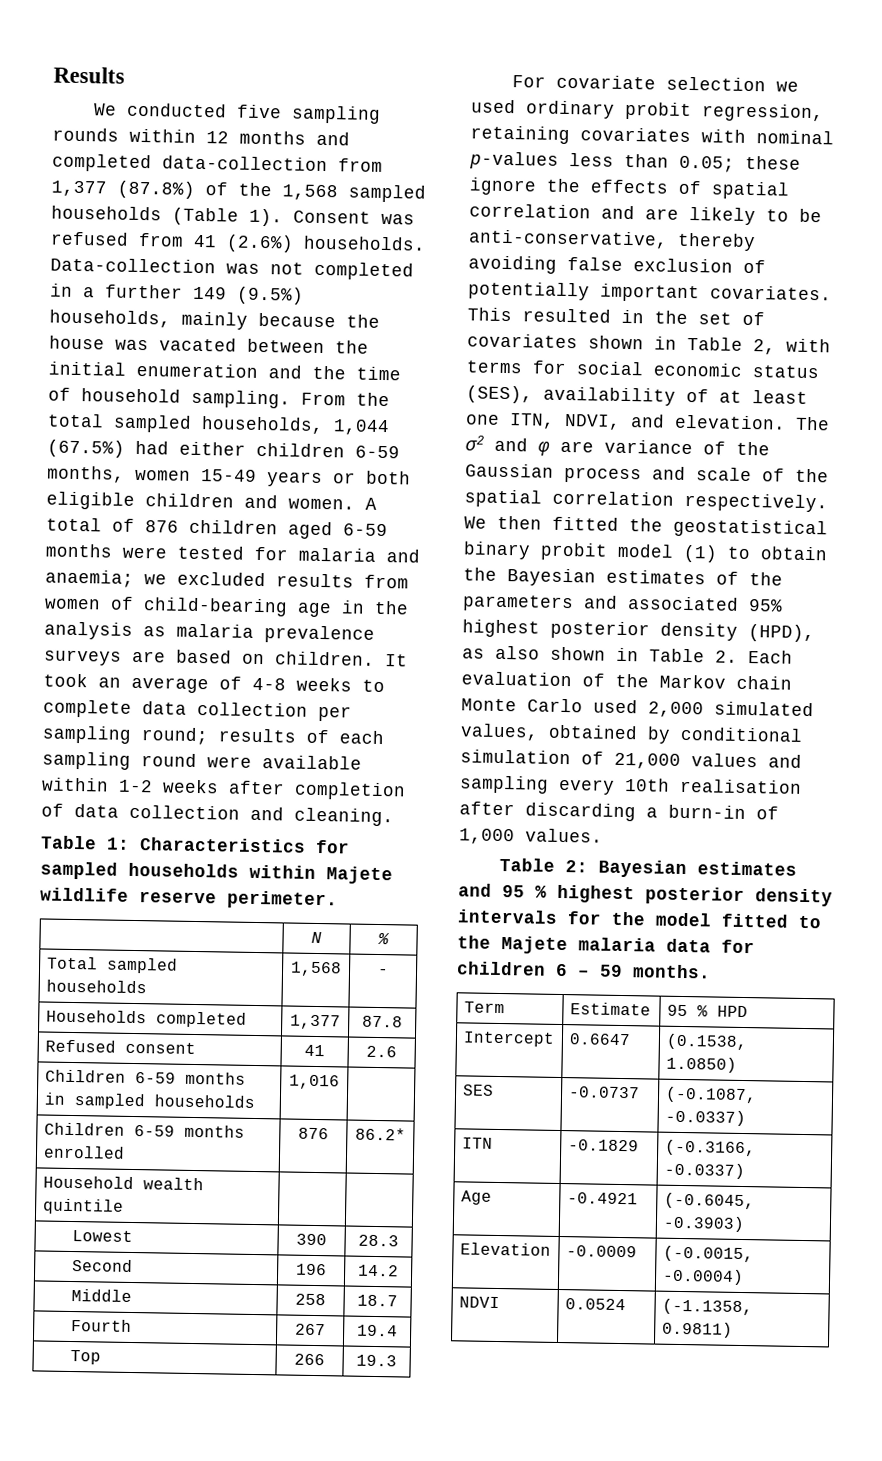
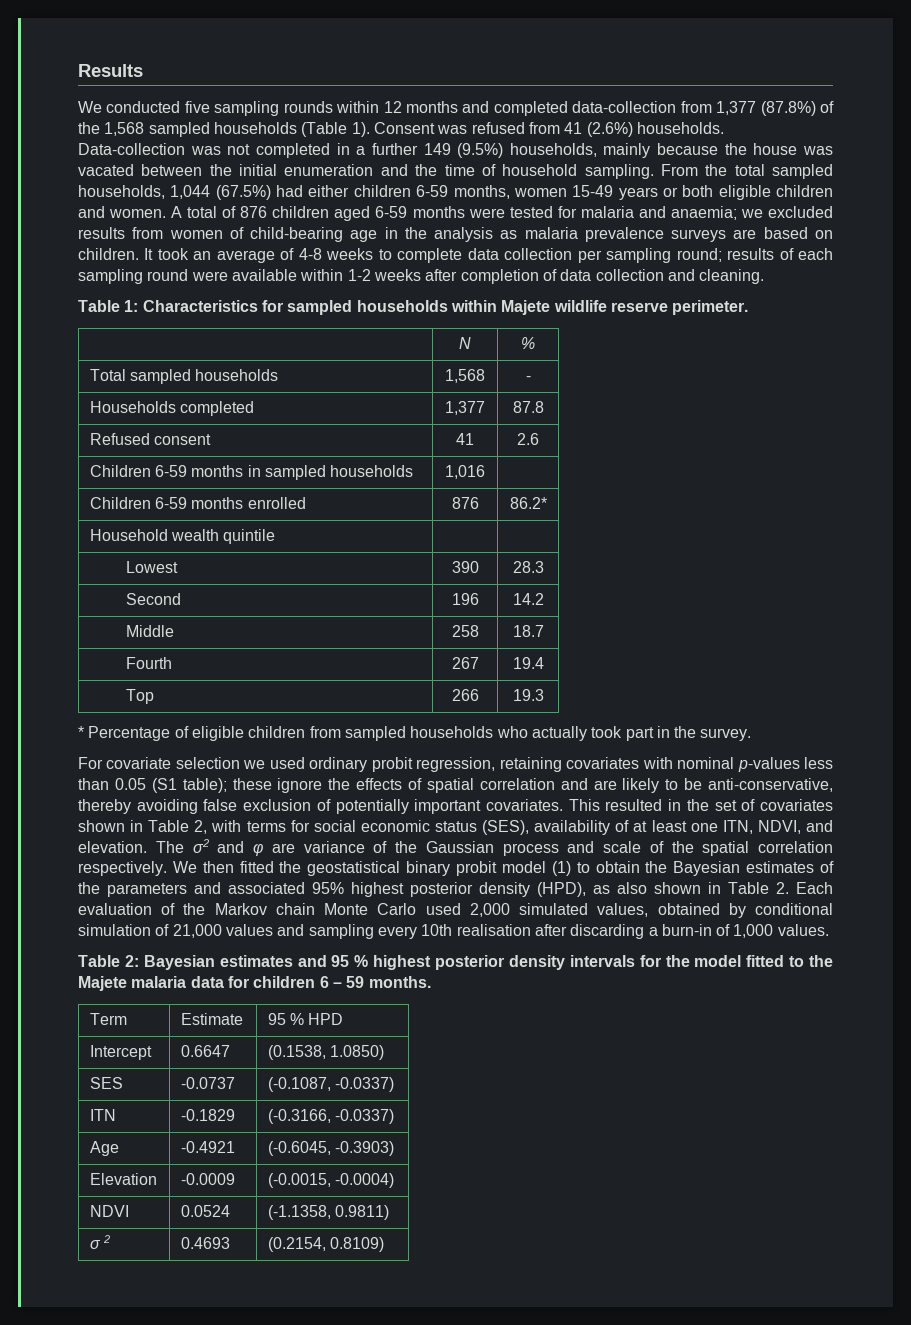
+ * Percentage of eligible children from sampled households who actually took part in the survey.
- For covariate selection we used ordinary probit regression, retaining covariates with nominal p-values less than 0.05; these ignore the effects of spatial correlation and are likely to be anti-conservative, thereby avoiding false exclusion of potentially important covariates.
+ For covariate selection we used ordinary probit regression, retaining covariates with nominal p-values less than 0.05 (S1 table); these ignore the effects of spatial correlation and are likely to be anti-conservative, thereby avoiding false exclusion of potentially important covariates.
+ σ 2 | 0.4693 | (0.2154, 0.8109)

